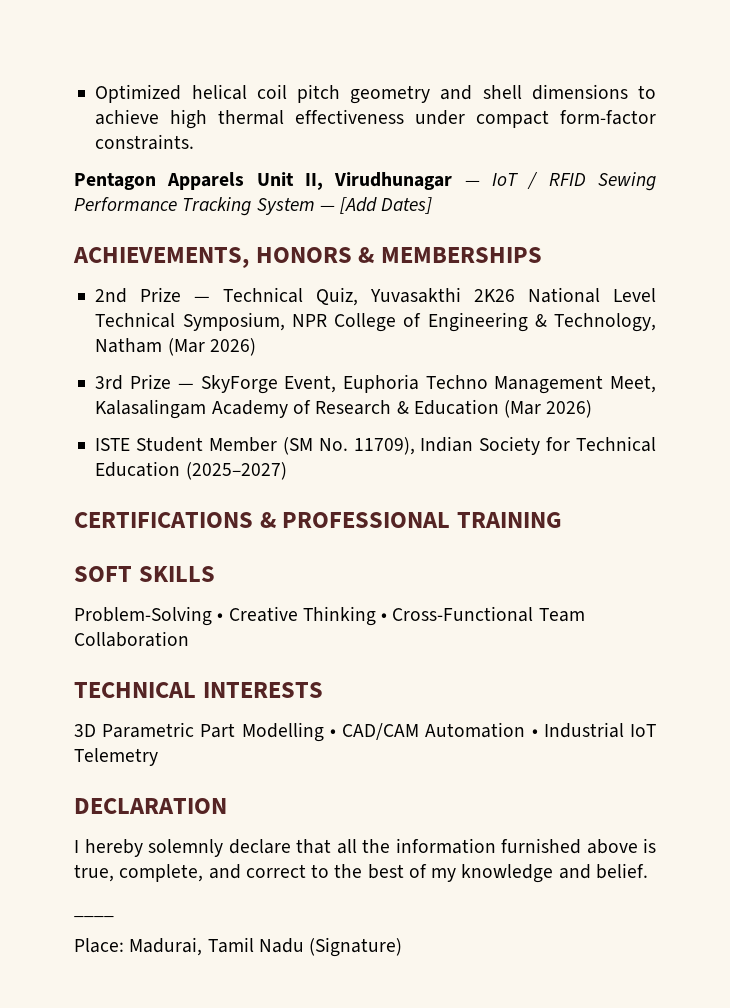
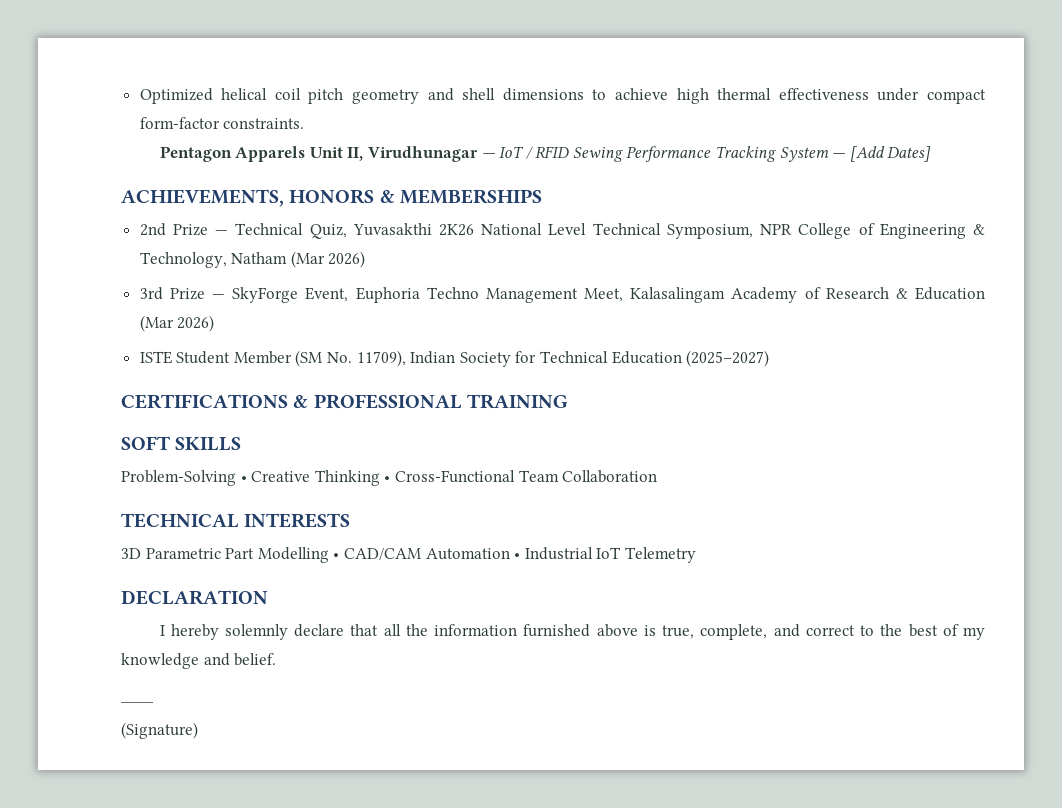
- Place: Madurai, Tamil Nadu (Signature)
+ (Signature)

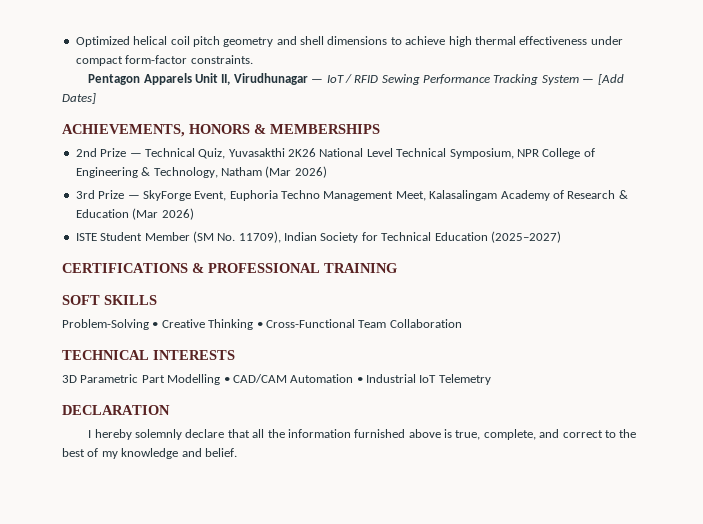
- ____
- (Signature)

